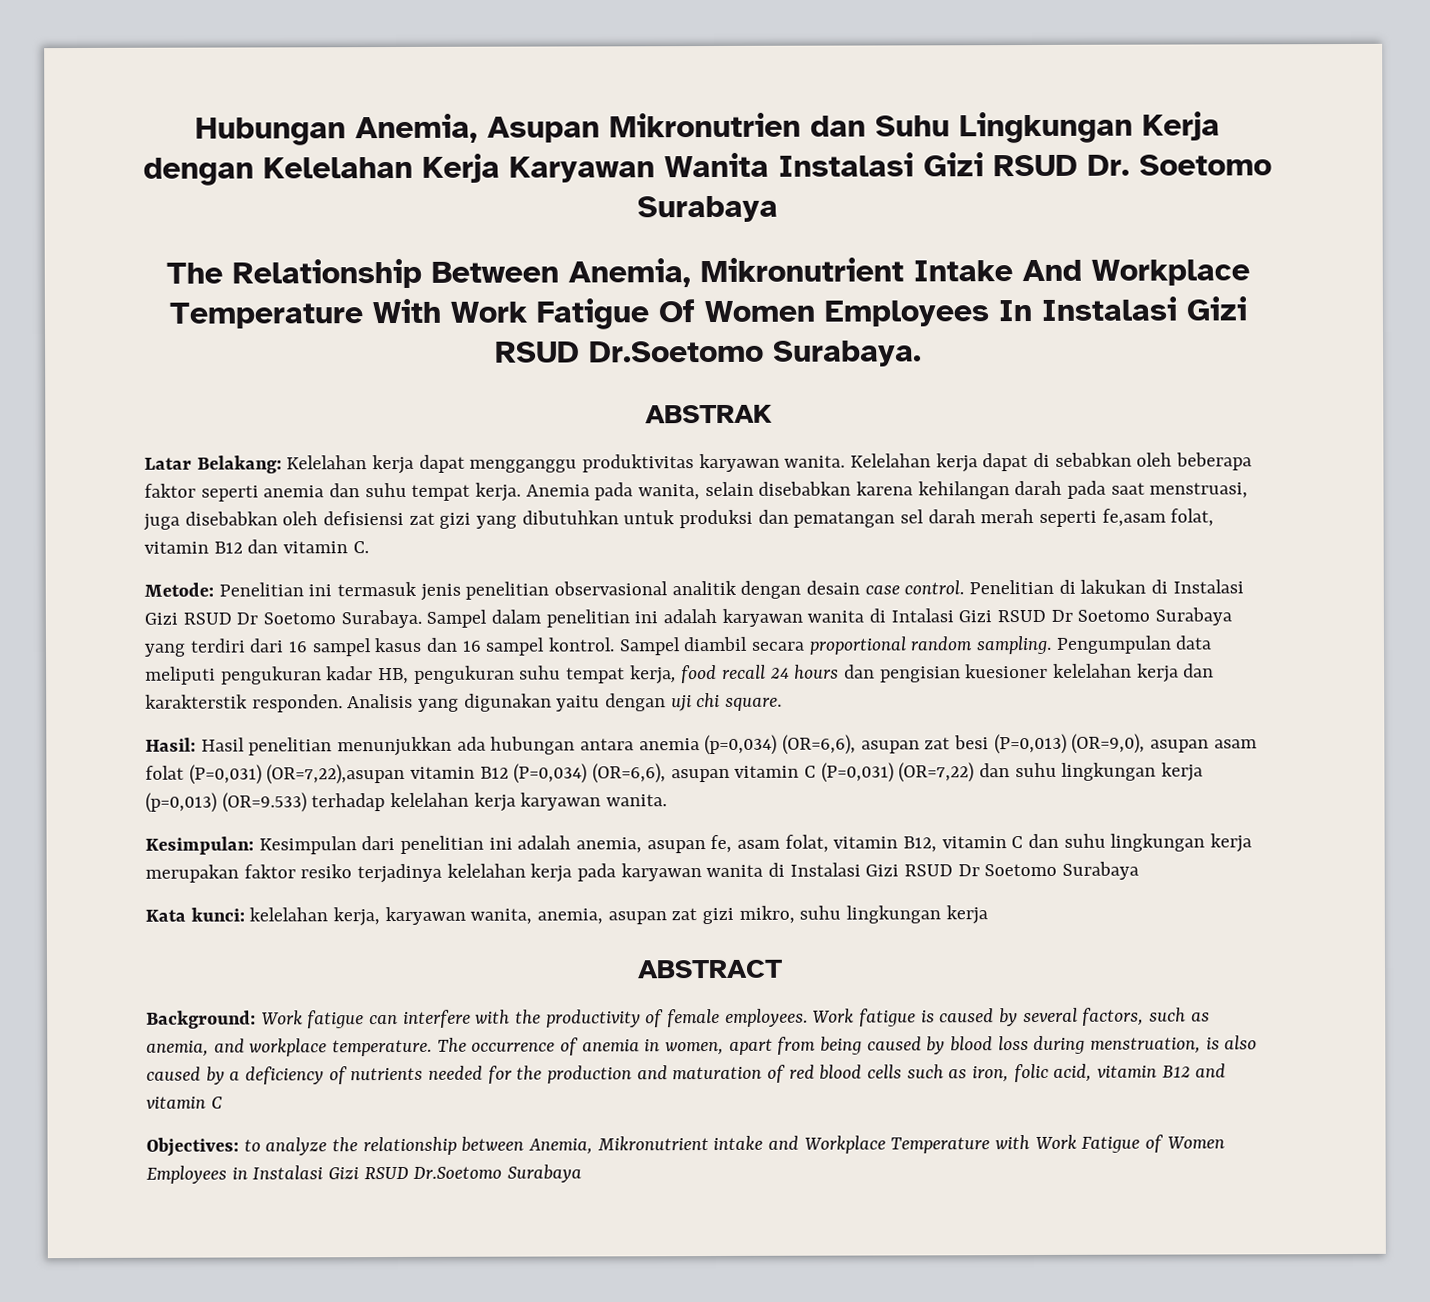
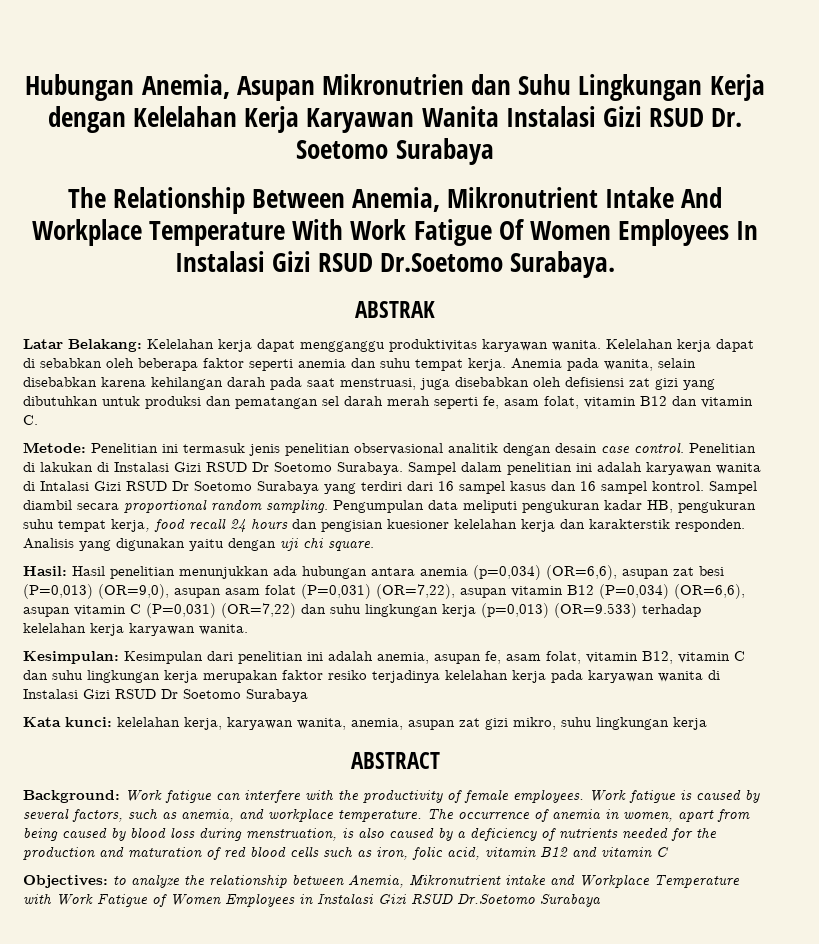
- Anemia pada wanita, selain disebabkan karena kehilangan darah pada saat menstruasi, juga disebabkan oleh defisiensi zat gizi yang dibutuhkan untuk produksi dan pematangan sel darah merah seperti fe,asam folat, vitamin B12 dan vitamin C.
+ Anemia pada wanita, selain disebabkan karena kehilangan darah pada saat menstruasi, juga disebabkan oleh defisiensi zat gizi yang dibutuhkan untuk produksi dan pematangan sel darah merah seperti fe, asam folat, vitamin B12 dan vitamin C.
- Hasil: Hasil penelitian menunjukkan ada hubungan antara anemia (p=0,034) (OR=6,6), asupan zat besi (P=0,013) (OR=9,0), asupan asam folat (P=0,031) (OR=7,22),asupan vitamin B12 (P=0,034) (OR=6,6), asupan vitamin C (P=0,031) (OR=7,22) dan suhu lingkungan kerja (p=0,013) (OR=9.533) terhadap kelelahan kerja karyawan wanita.
+ Hasil: Hasil penelitian menunjukkan ada hubungan antara anemia (p=0,034) (OR=6,6), asupan zat besi (P=0,013) (OR=9,0), asupan asam folat (P=0,031) (OR=7,22), asupan vitamin B12 (P=0,034) (OR=6,6), asupan vitamin C (P=0,031) (OR=7,22) dan suhu lingkungan kerja (p=0,013) (OR=9.533) terhadap kelelahan kerja karyawan wanita.

